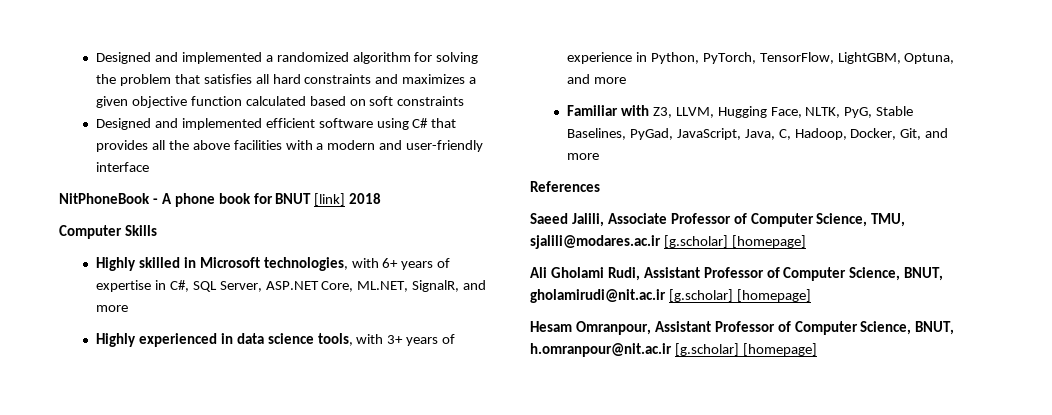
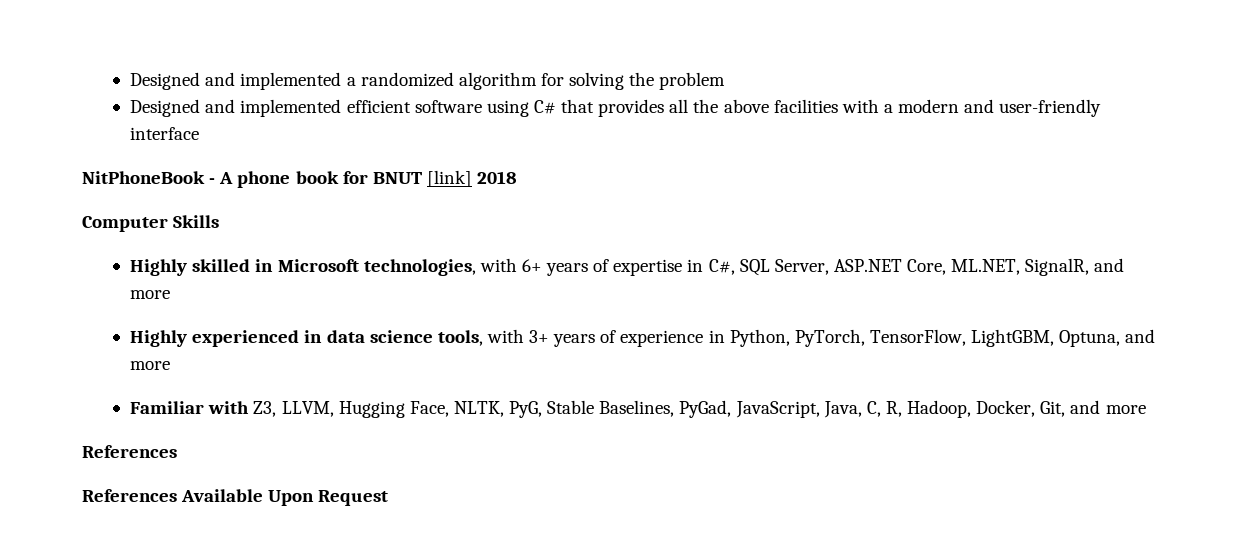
- Designed and implemented a randomized algorithm for solving the problem that satisfies all hard constraints and maximizes a given objective function calculated based on soft constraints
+ Designed and implemented a randomized algorithm for solving the problem
- Familiar with Z3, LLVM, Hugging Face, NLTK, PyG, Stable Baselines, PyGad, JavaScript, Java, C, Hadoop, Docker, Git, and more
+ Familiar with Z3, LLVM, Hugging Face, NLTK, PyG, Stable Baselines, PyGad, JavaScript, Java, C, R, Hadoop, Docker, Git, and more
- Saeed Jalili, Associate Professor of Computer Science, TMU, sjalili@modares.ac.ir [g.scholar] [homepage]
- Ali Gholami Rudi, Assistant Professor of Computer Science, BNUT, gholamirudi@nit.ac.ir [g.scholar] [homepage]
- Hesam Omranpour, Assistant Professor of Computer Science, BNUT, h.omranpour@nit.ac.ir [g.scholar] [homepage]
+ References Available Upon Request

